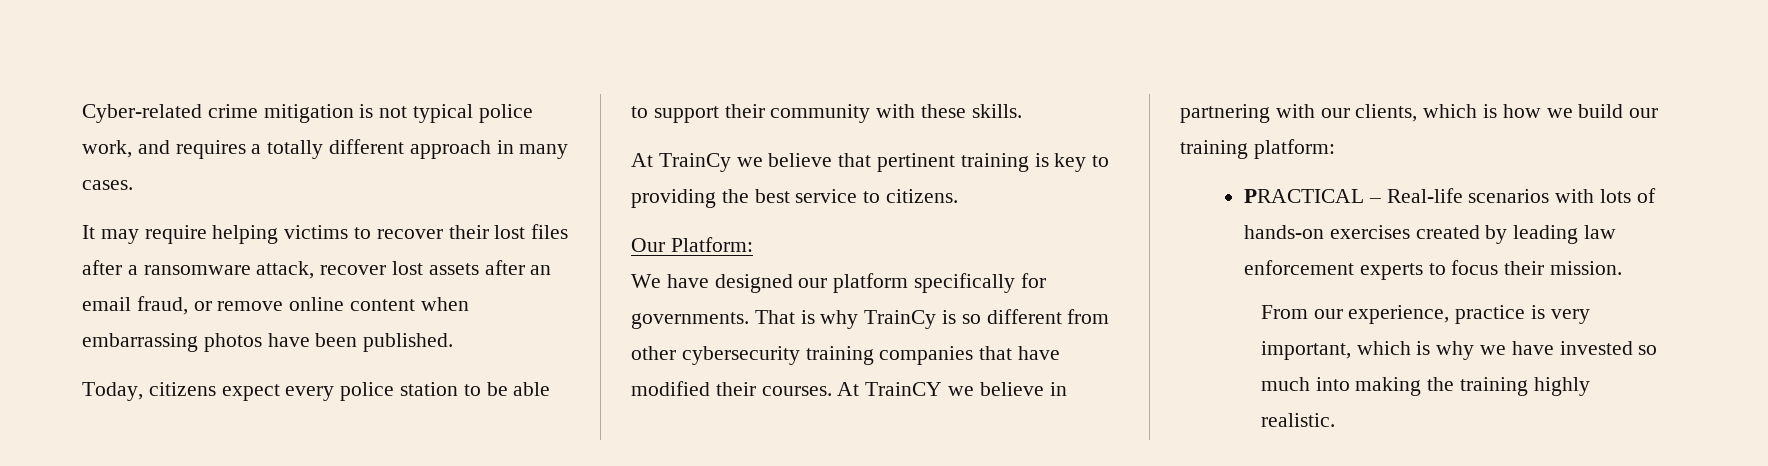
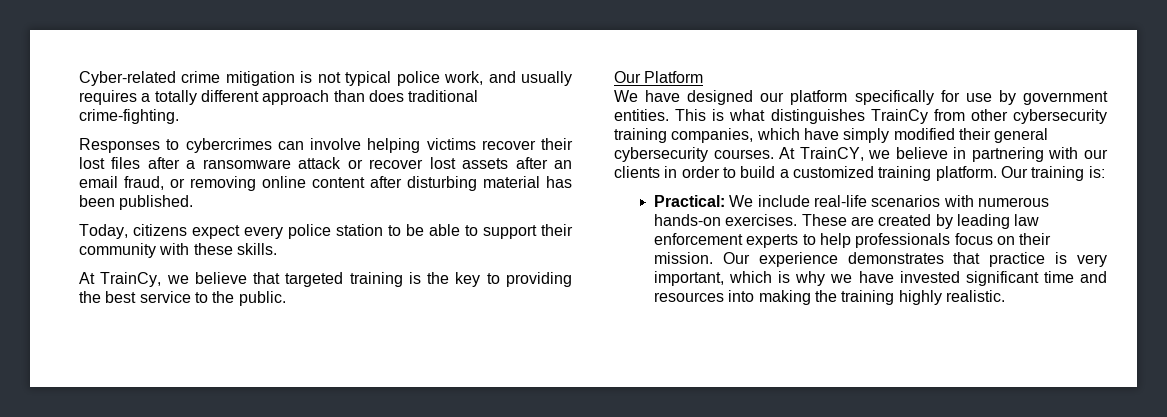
- Cyber-related crime mitigation is not typical police work, and requires a totally different approach in many cases.
- It may require helping victims to recover their lost files after a ransomware attack, recover lost assets after an email fraud, or remove online content when embarrassing photos have been published.
+ Cyber-related crime mitigation is not typical police work, and usually requires a totally different approach than does traditional crime-fighting.
+ Responses to cybercrimes can involve helping victims recover their lost files after a ransomware attack or recover lost assets after an email fraud, or removing online content after disturbing material has been published.
- At TrainCy we believe that pertinent training is key to providing the best service to citizens.
- Our Platform:
+ At TrainCy, we believe that targeted training is the key to providing the best service to the public.
+ Our Platform
- We have designed our platform specifically for governments. That is why TrainCy is so different from other cybersecurity training companies that have modified their courses.
+ We have designed our platform specifically for use by government entities. This is what distinguishes TrainCy from other cybersecurity training companies, which have simply modified their general cybersecurity courses.
- At TrainCY we believe in partnering with our clients, which is how we build our training platform:
- PRACTICAL – Real-life scenarios with lots of hands-on exercises created by leading law enforcement experts to focus their mission.
- From our experience, practice is very important, which is why we have invested so much into making the training highly realistic.
+ At TrainCY, we believe in partnering with our clients in order to build a customized training platform. Our training is:
+ Practical: We include real-life scenarios with numerous hands-on exercises. These are created by leading law enforcement experts to help professionals focus on their mission. Our experience demonstrates that practice is very important, which is why we have invested significant time and resources into making the training highly realistic.

